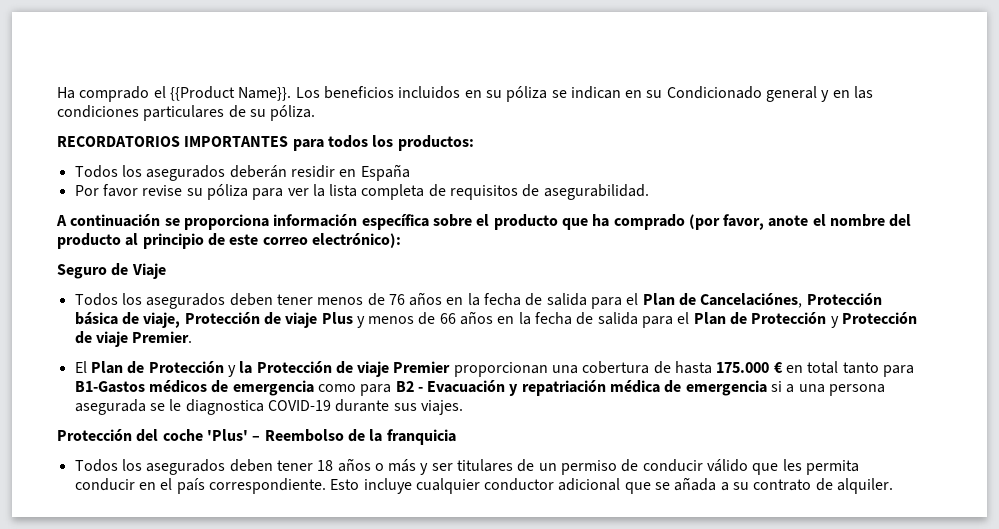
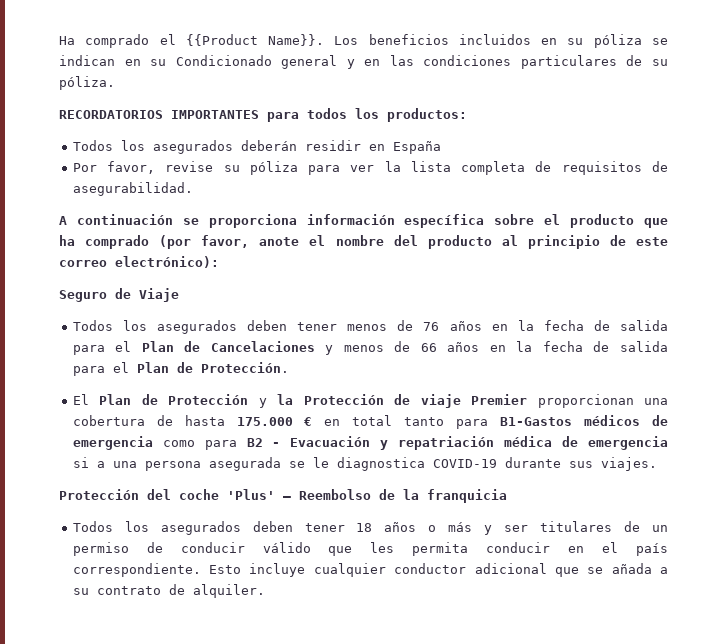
- Por favor revise su póliza para ver la lista completa de requisitos de asegurabilidad.
+ Por favor, revise su póliza para ver la lista completa de requisitos de asegurabilidad.
- Todos los asegurados deben tener menos de 76 años en la fecha de salida para el Plan de Cancelaciónes, Protección básica de viaje, Protección de viaje Plus y menos de 66 años en la fecha de salida para el Plan de Protección y Protección de viaje Premier.
+ Todos los asegurados deben tener menos de 76 años en la fecha de salida para el Plan de Cancelaciones y menos de 66 años en la fecha de salida para el Plan de Protección.

